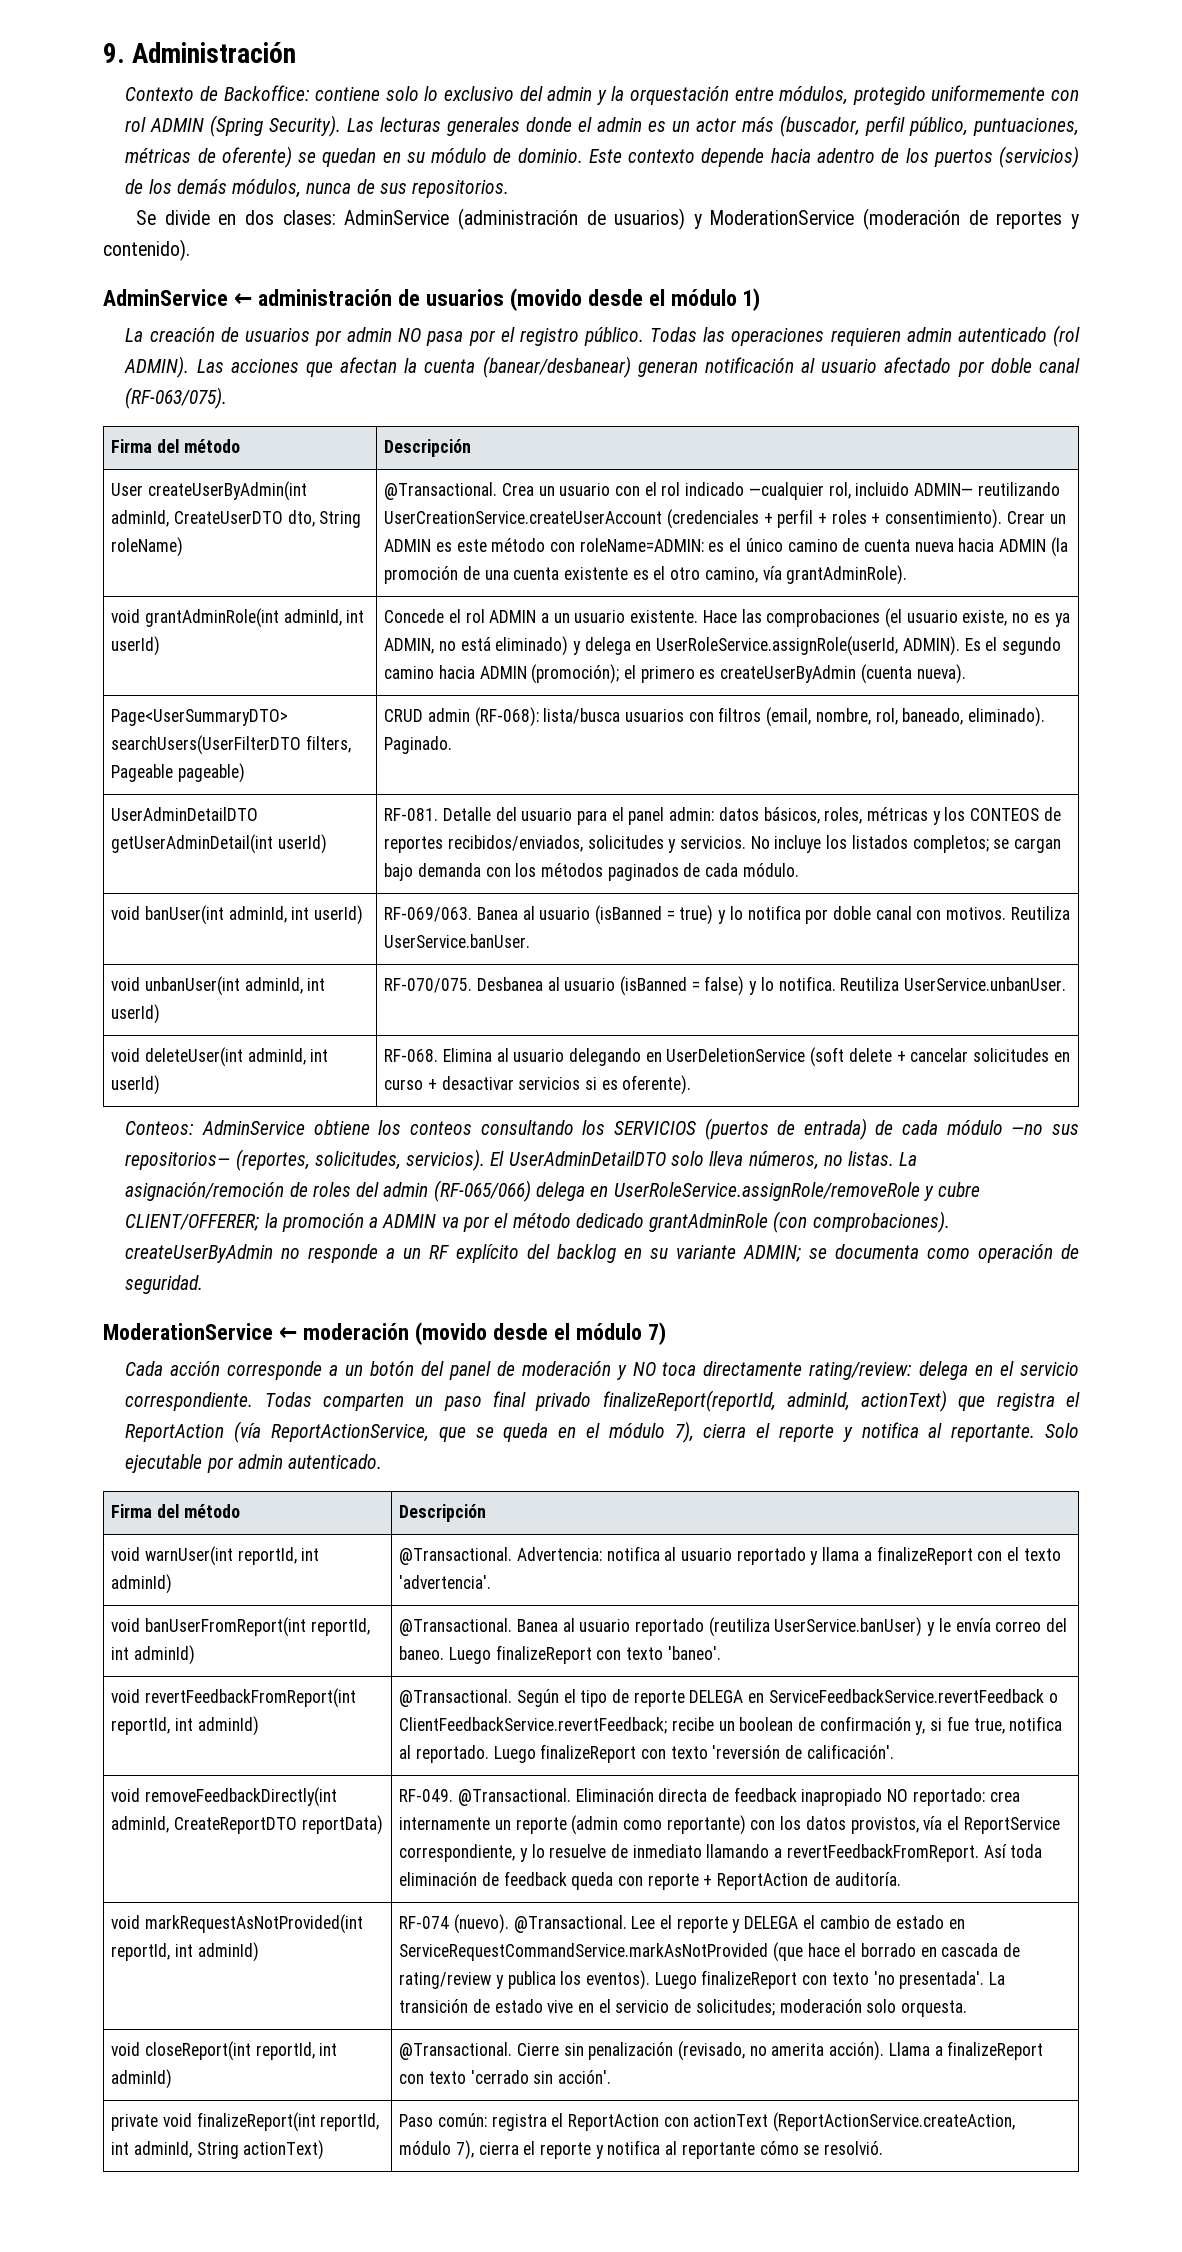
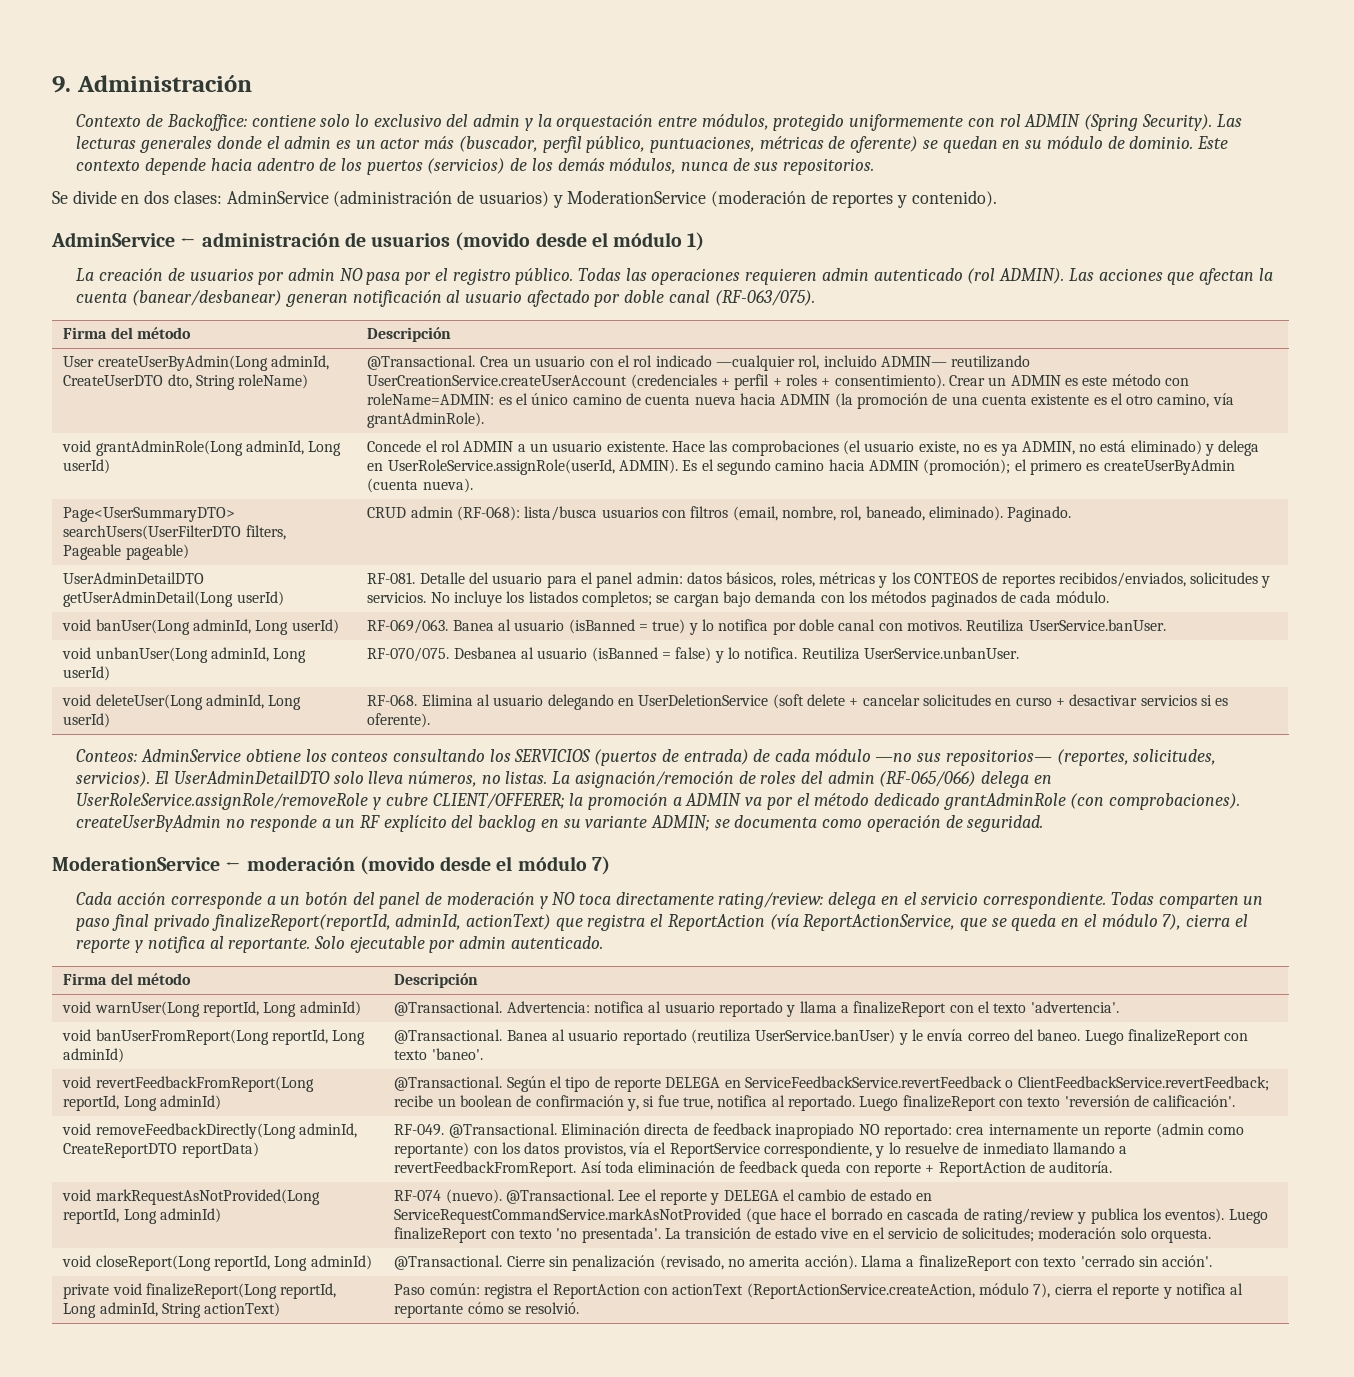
- User createUserByAdmin(int adminId, CreateUserDTO dto, String roleName)
+ User createUserByAdmin(Long adminId, CreateUserDTO dto, String roleName)
- void grantAdminRole(int adminId, int userId)
+ void grantAdminRole(Long adminId, Long userId)
- UserAdminDetailDTO getUserAdminDetail(int userId) | RF-081. Detalle del usuario para el panel admin: datos básicos, roles, métricas y los CONTEOS de reportes recibidos/enviados, solicitudes y servicios. No incluye los listados completos; se cargan bajo demanda con los métodos paginados de cada módulo.
+ UserAdminDetailDTO getUserAdminDetail(Long userId) | RF-081. Detalle del usuario para el panel admin: datos básicos, roles, métricas y los CONTEOS de reportes recibidos/enviados, solicitudes y servicios. No incluye los listados completos; se cargan bajo demanda con los métodos paginados de cada módulo.
- void banUser(int adminId, int userId) | RF-069/063. Banea al usuario (isBanned = true) y lo notifica por doble canal con motivos. Reutiliza UserService.banUser.
+ void banUser(Long adminId, Long userId) | RF-069/063. Banea al usuario (isBanned = true) y lo notifica por doble canal con motivos. Reutiliza UserService.banUser.
- void unbanUser(int adminId, int userId) | RF-070/075. Desbanea al usuario (isBanned = false) y lo notifica. Reutiliza UserService.unbanUser.
+ void unbanUser(Long adminId, Long userId) | RF-070/075. Desbanea al usuario (isBanned = false) y lo notifica. Reutiliza UserService.unbanUser.
- void deleteUser(int adminId, int userId) | RF-068. Elimina al usuario delegando en UserDeletionService (soft delete + cancelar solicitudes en curso + desactivar servicios si es oferente).
+ void deleteUser(Long adminId, Long userId) | RF-068. Elimina al usuario delegando en UserDeletionService (soft delete + cancelar solicitudes en curso + desactivar servicios si es oferente).
- void warnUser(int reportId, int adminId) | @Transactional. Advertencia: notifica al usuario reportado y llama a finalizeReport con el texto 'advertencia'.
+ void warnUser(Long reportId, Long adminId) | @Transactional. Advertencia: notifica al usuario reportado y llama a finalizeReport con el texto 'advertencia'.
- void banUserFromReport(int reportId, int adminId) | @Transactional. Banea al usuario reportado (reutiliza UserService.banUser) y le envía correo del baneo. Luego finalizeReport con texto 'baneo'.
+ void banUserFromReport(Long reportId, Long adminId) | @Transactional. Banea al usuario reportado (reutiliza UserService.banUser) y le envía correo del baneo. Luego finalizeReport con texto 'baneo'.
- void revertFeedbackFromReport(int reportId, int adminId) | @Transactional. Según el tipo de reporte DELEGA en ServiceFeedbackService.revertFeedback o ClientFeedbackService.revertFeedback; recibe un boolean de confirmación y, si fue true, notifica al reportado. Luego finalizeReport con texto 'reversión de calificación'.
+ void revertFeedbackFromReport(Long reportId, Long adminId) | @Transactional. Según el tipo de reporte DELEGA en ServiceFeedbackService.revertFeedback o ClientFeedbackService.revertFeedback; recibe un boolean de confirmación y, si fue true, notifica al reportado. Luego finalizeReport con texto 'reversión de calificación'.
- void removeFeedbackDirectly(int adminId, CreateReportDTO reportData)
+ void removeFeedbackDirectly(Long adminId, CreateReportDTO reportData)
- void markRequestAsNotProvided(int reportId, int adminId)
+ void markRequestAsNotProvided(Long reportId, Long adminId)
- void closeReport(int reportId, int adminId) | @Transactional. Cierre sin penalización (revisado, no amerita acción). Llama a finalizeReport con texto 'cerrado sin acción'.
+ void closeReport(Long reportId, Long adminId) | @Transactional. Cierre sin penalización (revisado, no amerita acción). Llama a finalizeReport con texto 'cerrado sin acción'.
- private void finalizeReport(int reportId, int adminId, String actionText) | Paso común: registra el ReportAction con actionText (ReportActionService.createAction, módulo 7), cierra el reporte y notifica al reportante cómo se resolvió.
+ private void finalizeReport(Long reportId, Long adminId, String actionText) | Paso común: registra el ReportAction con actionText (ReportActionService.createAction, módulo 7), cierra el reporte y notifica al reportante cómo se resolvió.

